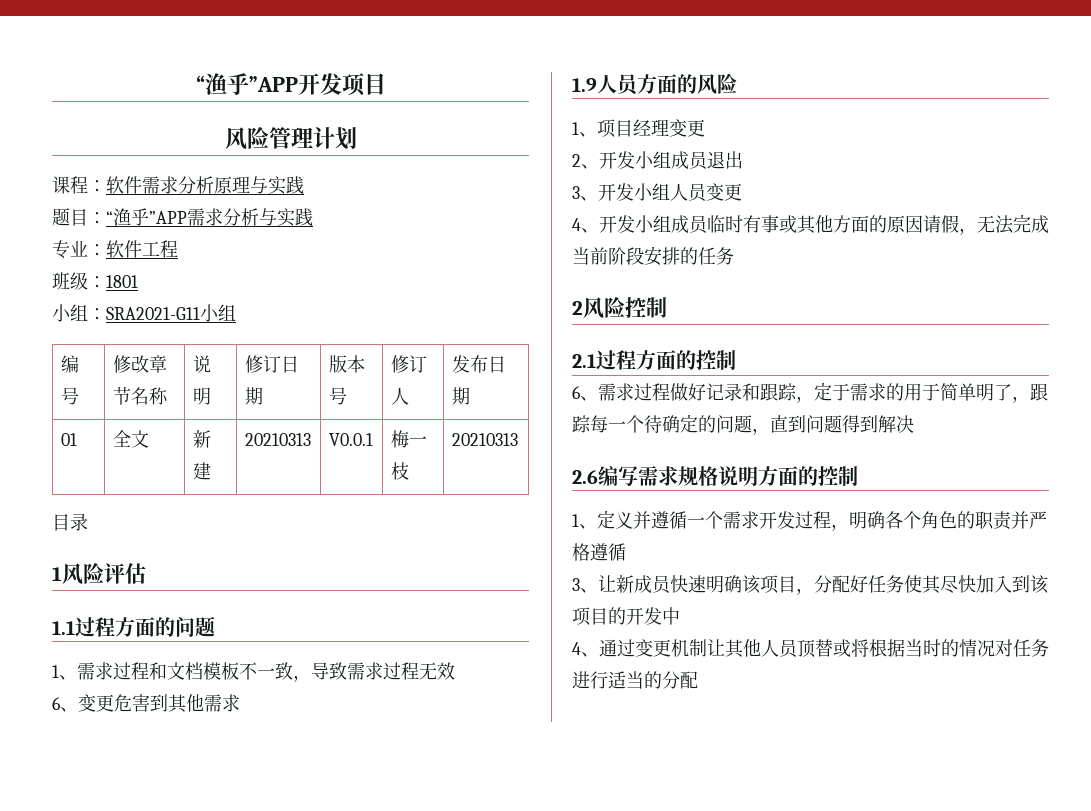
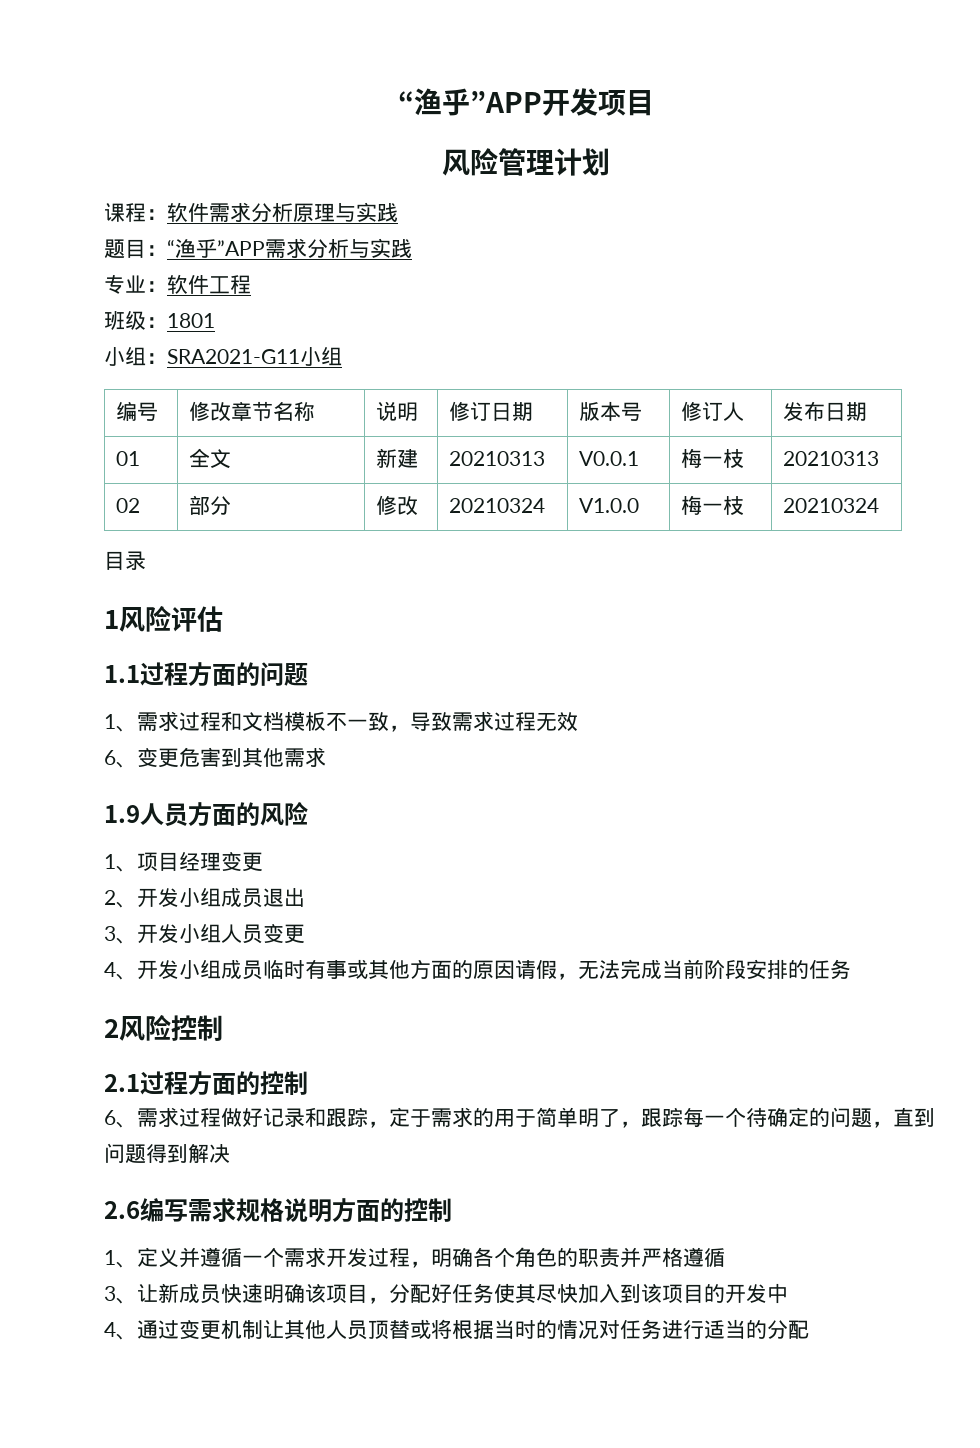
+ 02 | 部分 | 修改 | 20210324 | V1.0.0 | 梅一枝 | 20210324

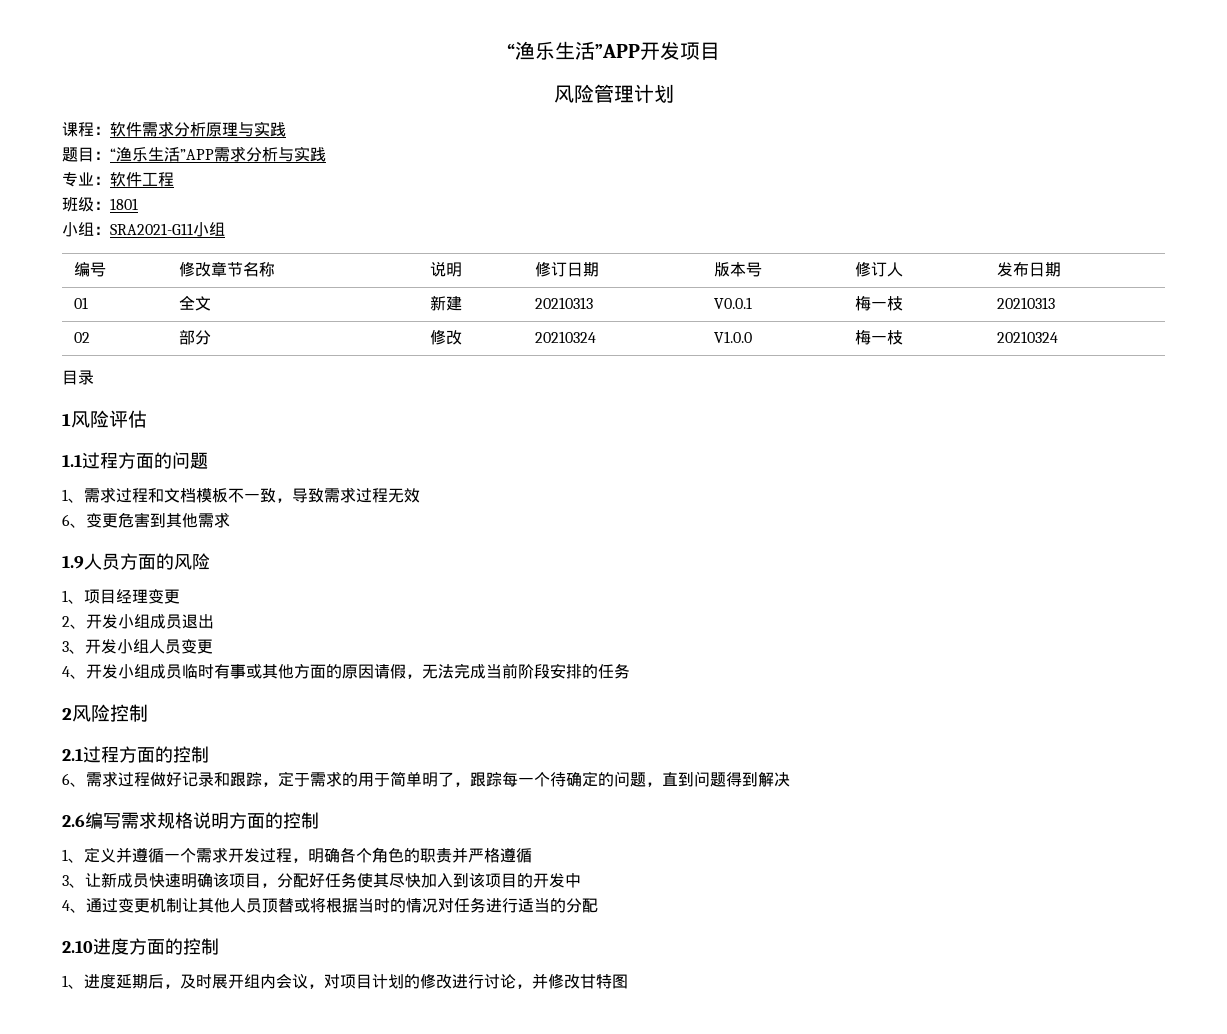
- “渔乎”APP开发项目
+ “渔乐生活”APP开发项目
- 题目：“渔乎”APP需求分析与实践
+ 题目：“渔乐生活”APP需求分析与实践
+ 2.10进度方面的控制
+ 1、进度延期后，及时展开组内会议，对项目计划的修改进行讨论，并修改甘特图

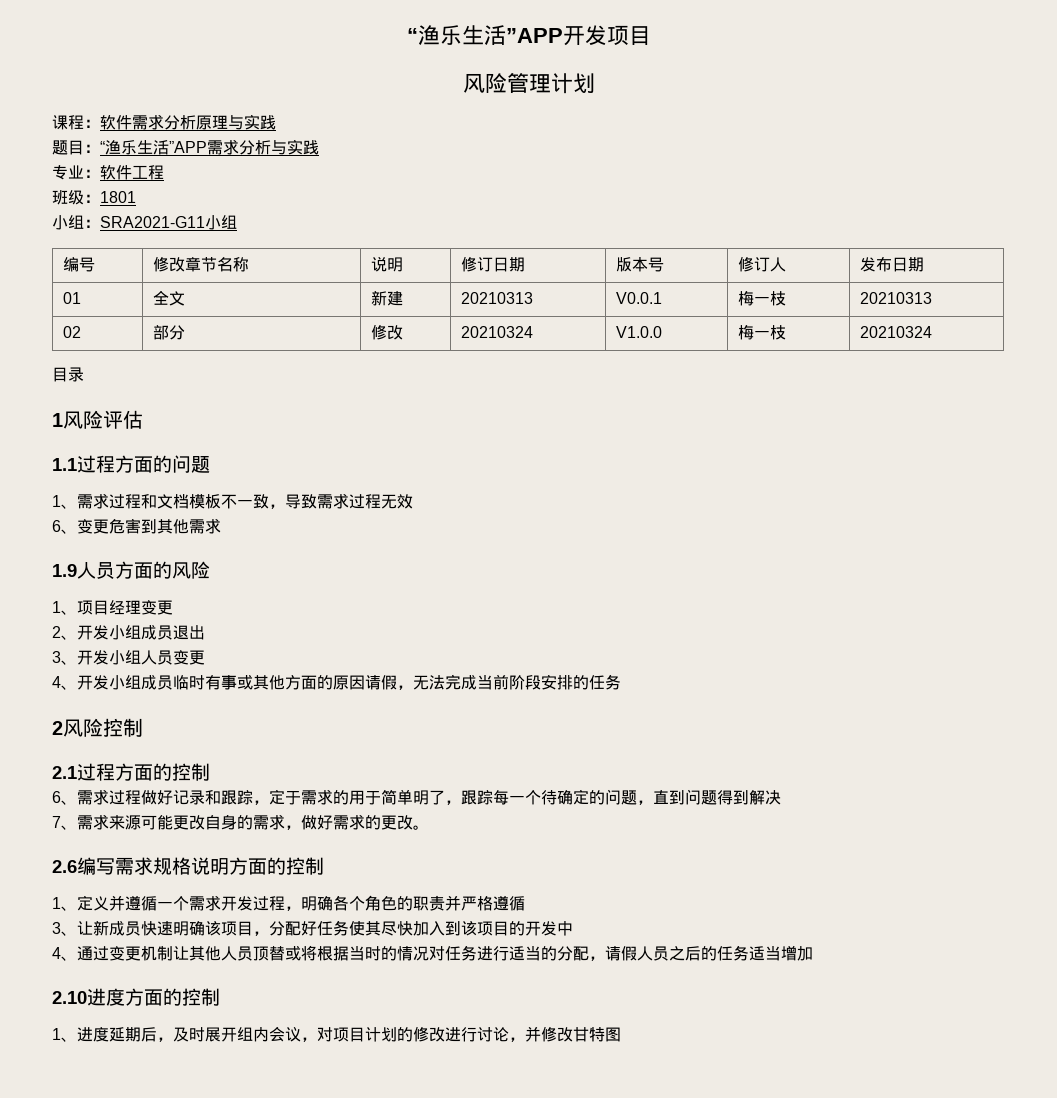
+ 7、需求来源可能更改自身的需求，做好需求的更改。
- 4、通过变更机制让其他人员顶替或将根据当时的情况对任务进行适当的分配
+ 4、通过变更机制让其他人员顶替或将根据当时的情况对任务进行适当的分配，请假人员之后的任务适当增加

